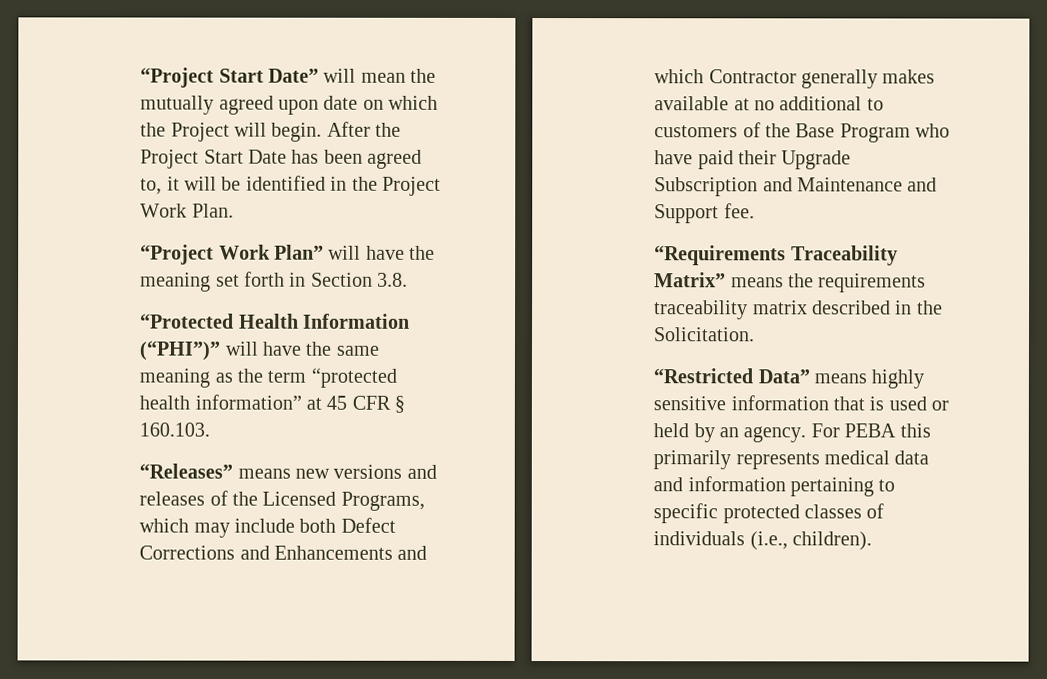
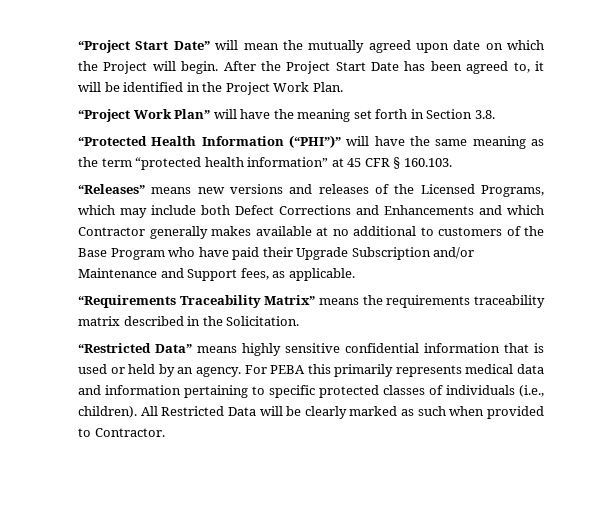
- “Releases” means new versions and releases of the Licensed Programs, which may include both Defect Corrections and Enhancements and which Contractor generally makes available at no additional to customers of the Base Program who have paid their Upgrade Subscription and Maintenance and Support fee.
+ “Releases” means new versions and releases of the Licensed Programs, which may include both Defect Corrections and Enhancements and which Contractor generally makes available at no additional to customers of the Base Program who have paid their Upgrade Subscription and/or Maintenance and Support fees, as applicable.
- “Restricted Data” means highly sensitive information that is used or held by an agency.
+ “Restricted Data” means highly sensitive confidential information that is used or held by an agency.
+ All Restricted Data will be clearly marked as such when provided to Contractor.

